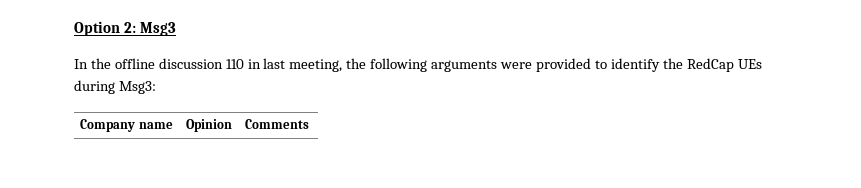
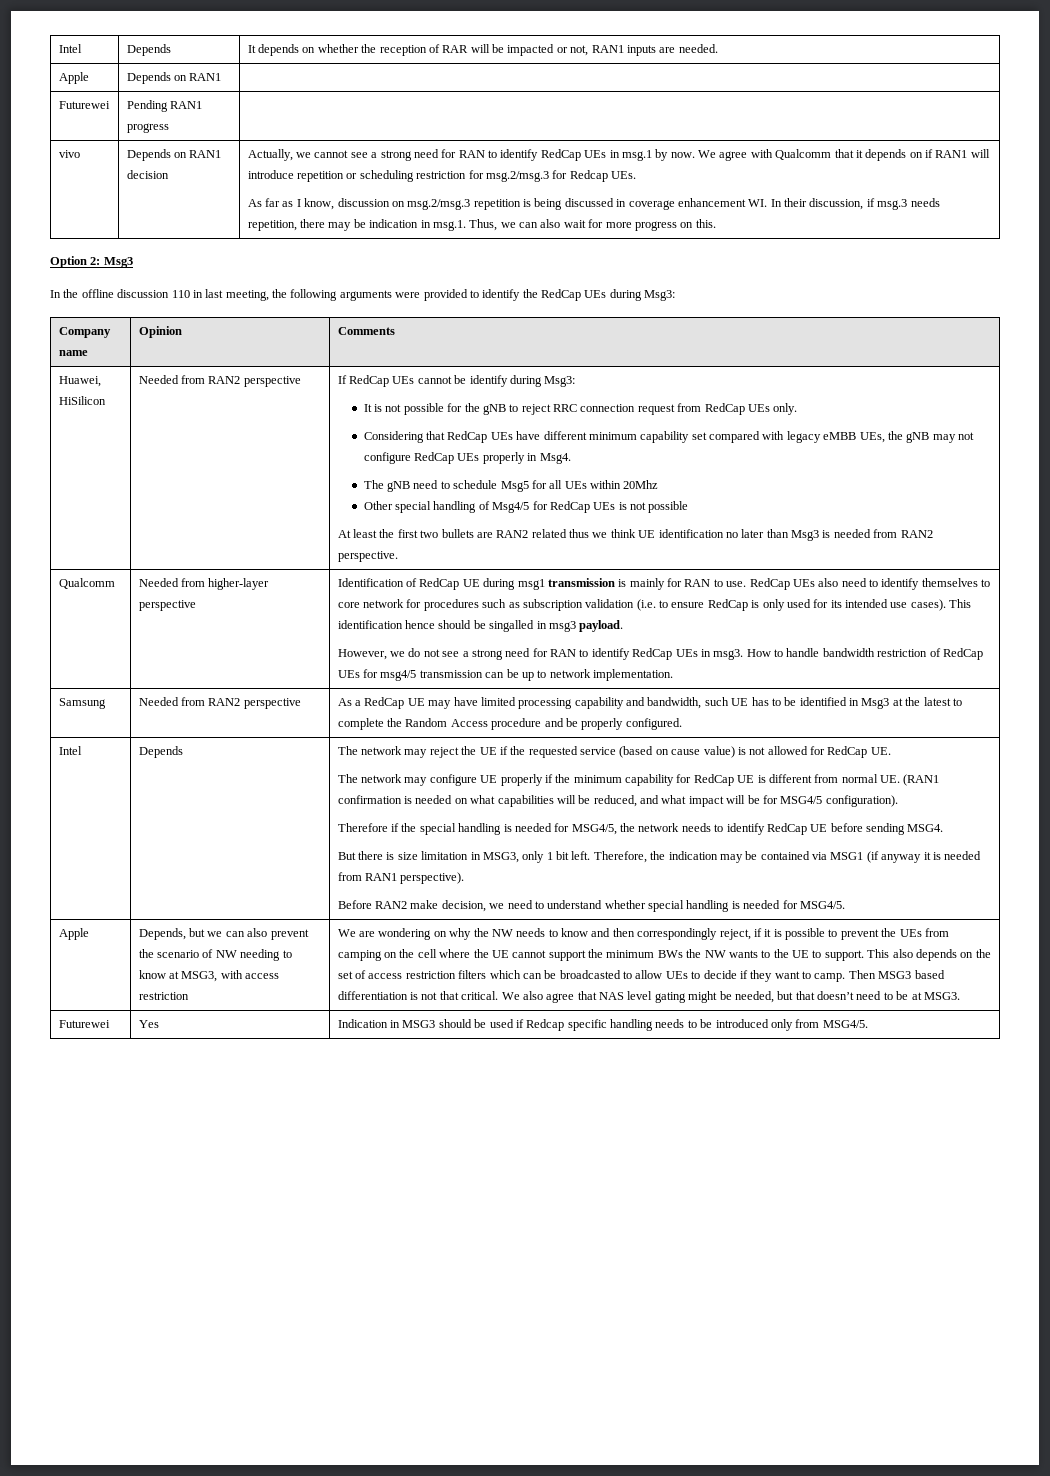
+ Intel | Depends | It depends on whether the reception of RAR will be impacted or not, RAN1 inputs are needed.
+ Apple | Depends on RAN1 |
+ Futurewei | Pending RAN1 progress |
+ vivo | Depends on RAN1 decision | Actually, we cannot see a strong need for RAN to identify RedCap UEs in msg.1 by now. We agree with Qualcomm that it depends on if RAN1 will introduce repetition or scheduling restriction for msg.2/msg.3 for Redcap UEs.
+ As far as I know, discussion on msg.2/msg.3 repetition is being discussed in coverage enhancement WI. In their discussion, if msg.3 needs repetition, there may be indication in msg.1. Thus, we can also wait for more progress on this.
+ Huawei, HiSilicon | Needed from RAN2 perspective | If RedCap UEs cannot be identify during Msg3:
+ It is not possible for the gNB to reject RRC connection request from RedCap UEs only.
+ Considering that RedCap UEs have different minimum capability set compared with legacy eMBB UEs, the gNB may not configure RedCap UEs properly in Msg4.
+ The gNB need to schedule Msg5 for all UEs within 20Mhz
+ Other special handling of Msg4/5 for RedCap UEs is not possible
+ At least the first two bullets are RAN2 related thus we think UE identification no later than Msg3 is needed from RAN2 perspective.
+ Qualcomm | Needed from higher-layer perspective | Identification of RedCap UE during msg1 transmission is mainly for RAN to use. RedCap UEs also need to identify themselves to core network for procedures such as subscription validation (i.e. to ensure RedCap is only used for its intended use cases). This identification hence should be singalled in msg3 payload.
+ However, we do not see a strong need for RAN to identify RedCap UEs in msg3. How to handle bandwidth restriction of RedCap UEs for msg4/5 transmission can be up to network implementation.
+ Samsung | Needed from RAN2 perspective | As a RedCap UE may have limited processing capability and bandwidth, such UE has to be identified in Msg3 at the latest to complete the Random Access procedure and be properly configured.
+ Intel | Depends | The network may reject the UE if the requested service (based on cause value) is not allowed for RedCap UE.
+ The network may configure UE properly if the minimum capability for RedCap UE is different from normal UE. (RAN1 confirmation is needed on what capabilities will be reduced, and what impact will be for MSG4/5 configuration).
+ Therefore if the special handling is needed for MSG4/5, the network needs to identify RedCap UE before sending MSG4.
+ But there is size limitation in MSG3, only 1 bit left. Therefore, the indication may be contained via MSG1 (if anyway it is needed from RAN1 perspective).
+ Before RAN2 make decision, we need to understand whether special handling is needed for MSG4/5.
+ Apple | Depends, but we can also prevent the scenario of NW needing to know at MSG3, with access restriction | We are wondering on why the NW needs to know and then correspondingly reject, if it is possible to prevent the UEs from camping on the cell where the UE cannot support the minimum BWs the NW wants to the UE to support. This also depends on the set of access restriction filters which can be broadcasted to allow UEs to decide if they want to camp. Then MSG3 based differentiation is not that critical. We also agree that NAS level gating might be needed, but that doesn’t need to be at MSG3.
+ Futurewei | Yes | Indication in MSG3 should be used if Redcap specific handling needs to be introduced only from MSG4/5.

